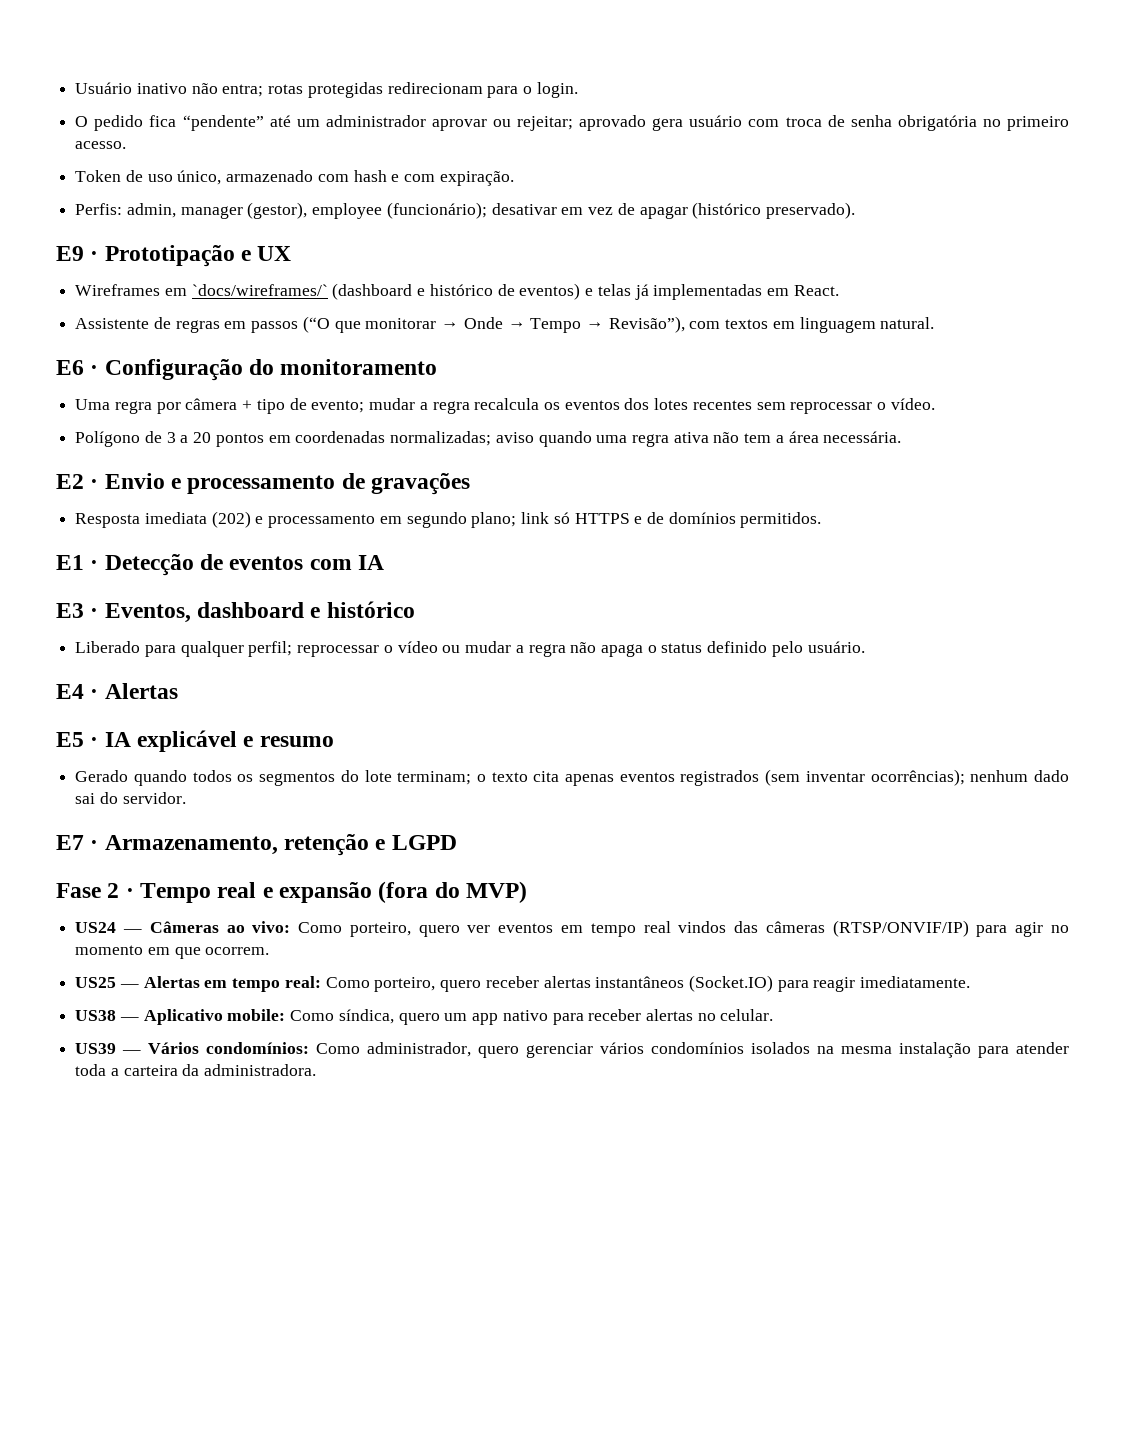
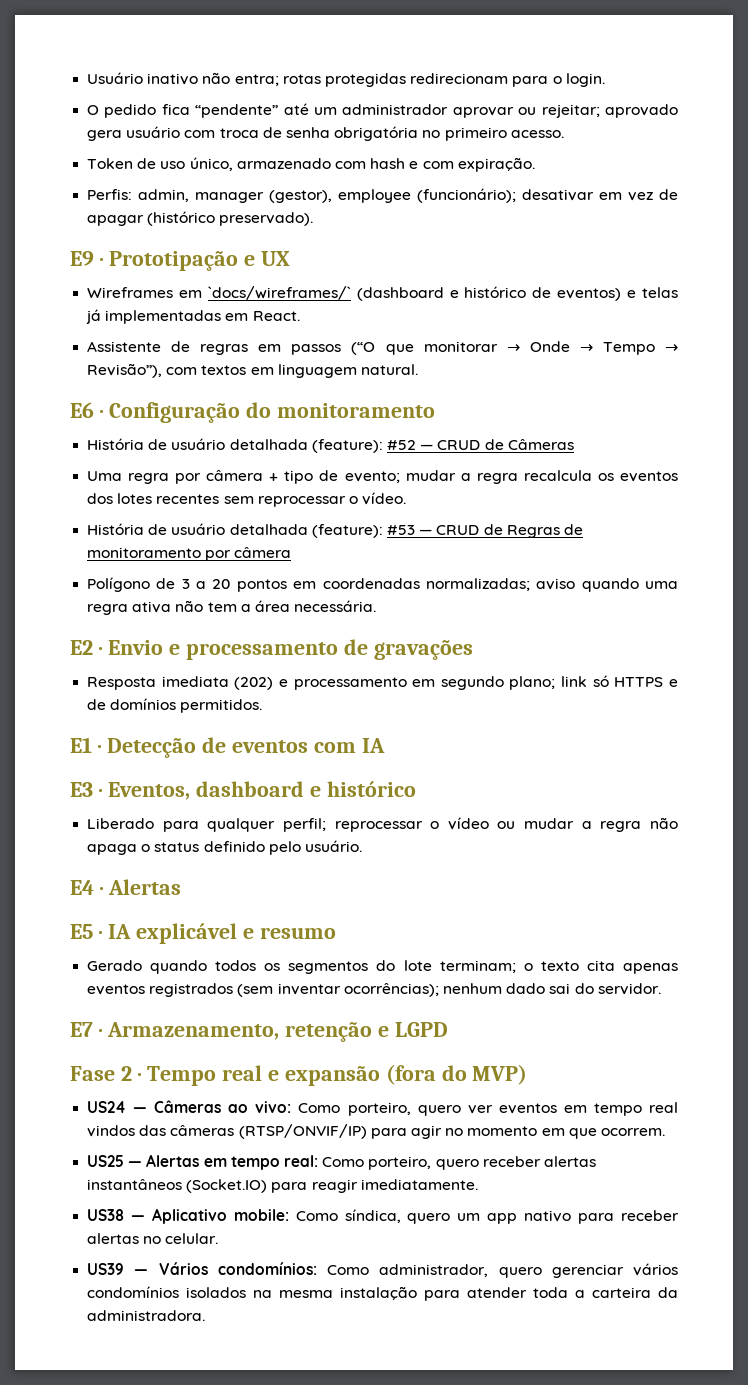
+ História de usuário detalhada (feature): #52 — CRUD de Câmeras
+ História de usuário detalhada (feature): #53 — CRUD de Regras de monitoramento por câmera

